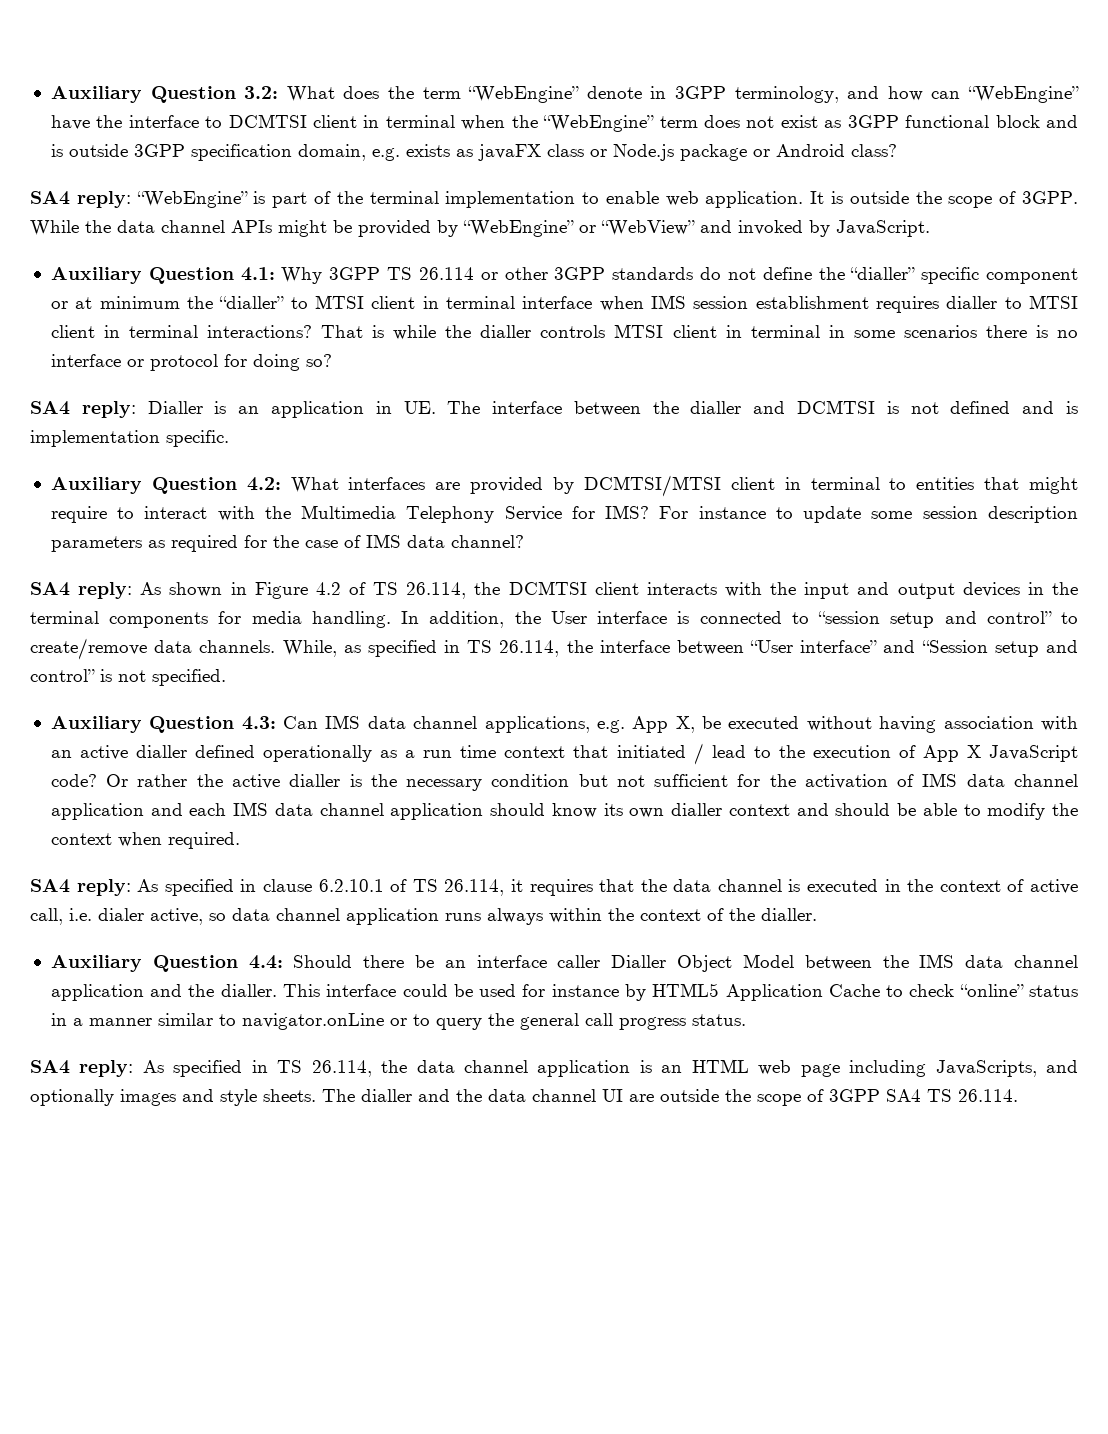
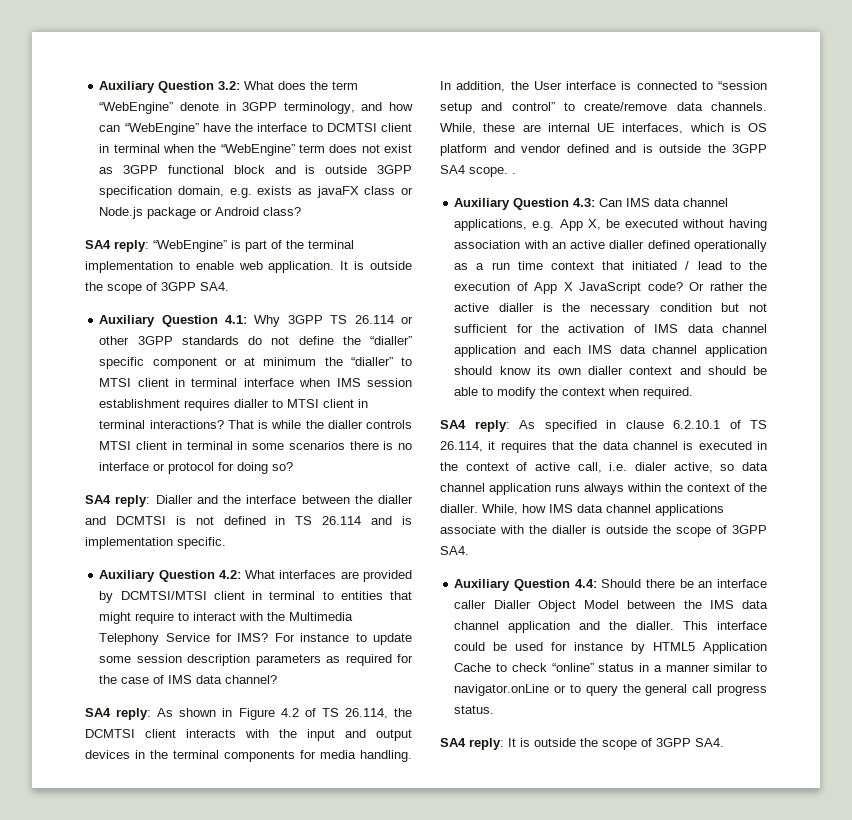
- SA4 reply: “WebEngine” is part of the terminal implementation to enable web application. It is outside the scope of 3GPP. While the data channel APIs might be provided by “WebEngine” or “WebView” and invoked by JavaScript.
+ SA4 reply: “WebEngine” is part of the terminal implementation to enable web application. It is outside the scope of 3GPP SA4.
- SA4 reply: Dialler is an application in UE. The interface between the dialler and DCMTSI is not defined and is implementation specific.
+ SA4 reply: Dialler and the interface between the dialler and DCMTSI is not defined in TS 26.114 and is implementation specific.
- While, as specified in TS 26.114, the interface between “User interface” and “Session setup and control” is not specified.
+ While, these are internal UE interfaces, which is OS platform and vendor defined and is outside the 3GPP SA4 scope. .
+ While, how IMS data channel applications associate with the dialler is outside the scope of 3GPP SA4.
- SA4 reply: As specified in TS 26.114, the data channel application is an HTML web page including JavaScripts, and optionally images and style sheets. The dialler and the data channel UI are outside the scope of 3GPP SA4 TS 26.114.
+ SA4 reply: It is outside the scope of 3GPP SA4.

